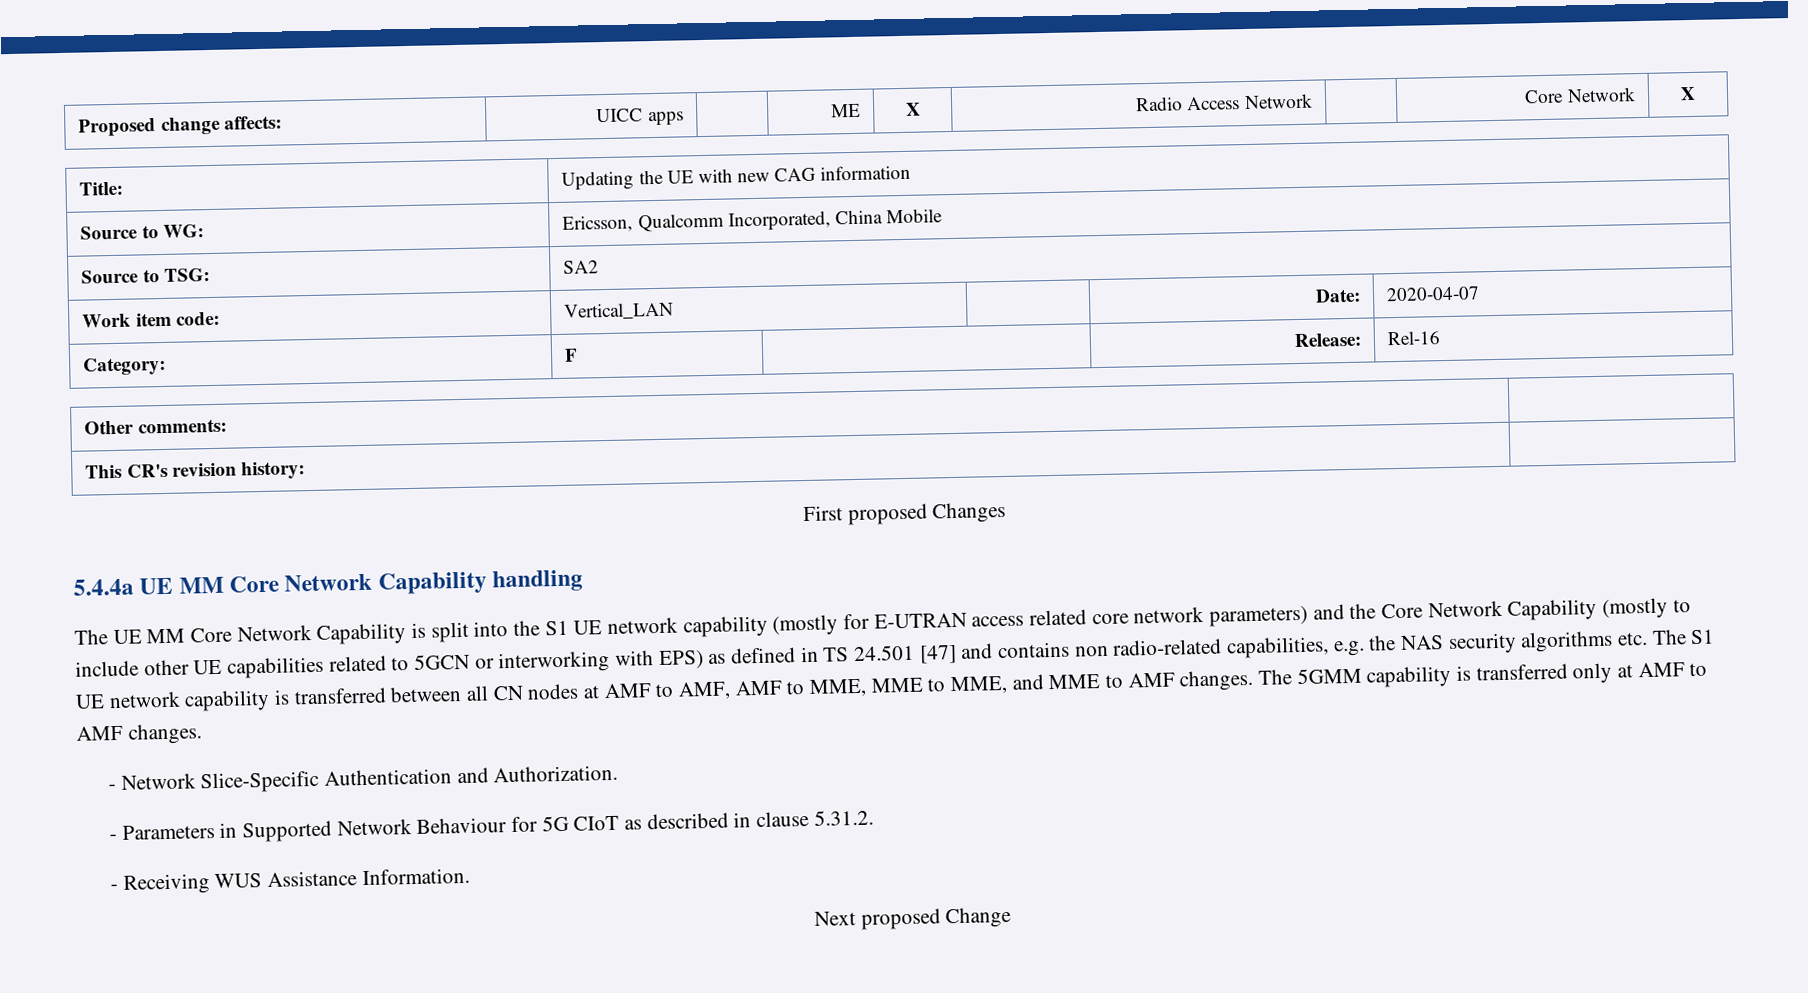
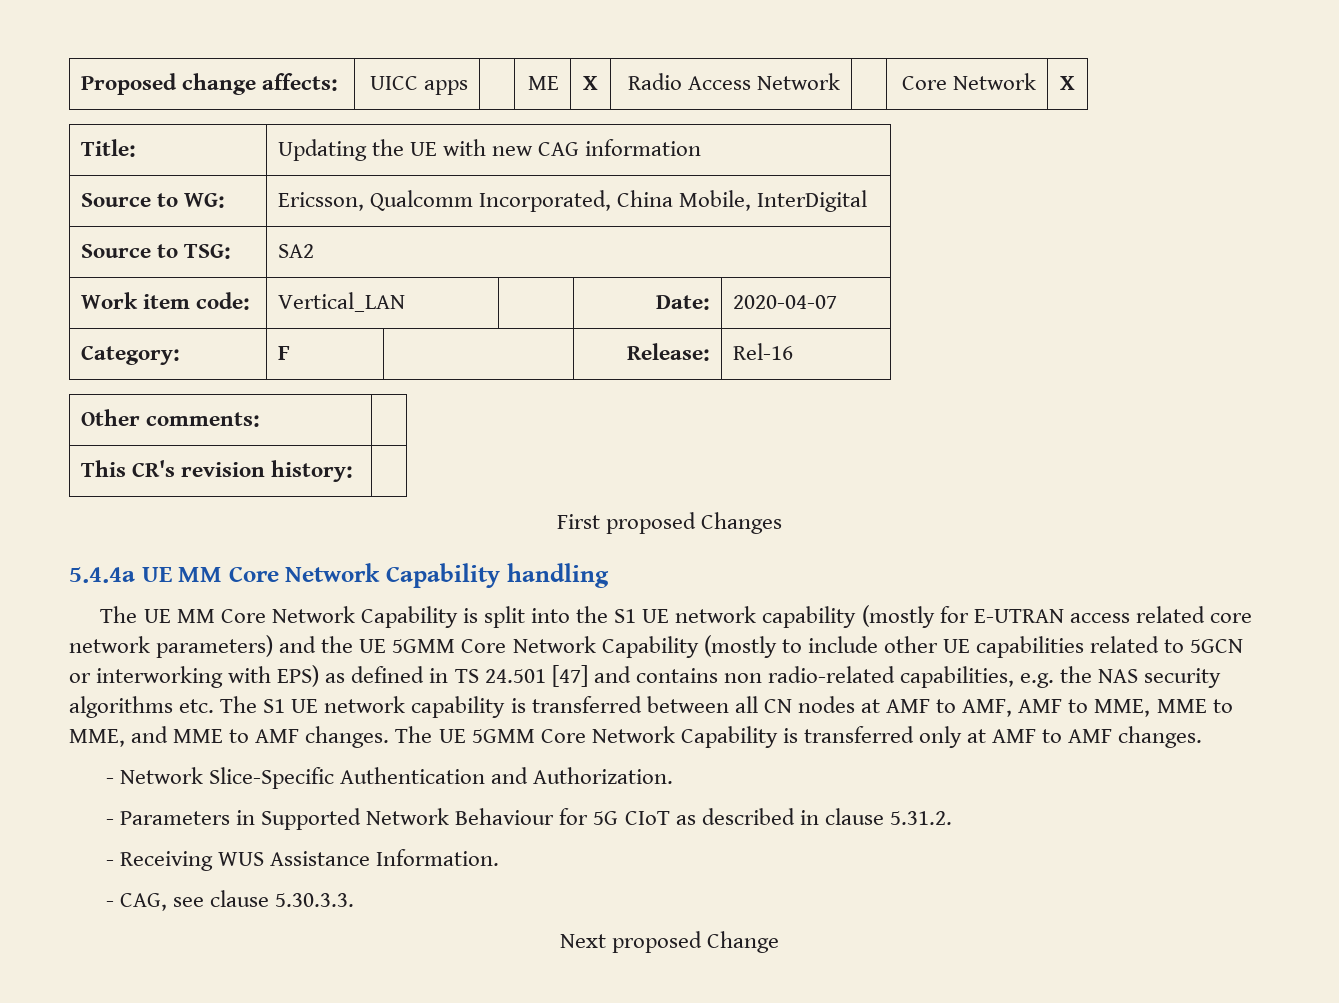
- Source to WG: | Ericsson, Qualcomm Incorporated, China Mobile
+ Source to WG: | Ericsson, Qualcomm Incorporated, China Mobile, InterDigital
- The UE MM Core Network Capability is split into the S1 UE network capability (mostly for E-UTRAN access related core network parameters) and the Core Network Capability (mostly to include other UE capabilities related to 5GCN or interworking with EPS) as defined in TS 24.501 [47] and contains non radio-related capabilities, e.g. the NAS security algorithms etc. The S1 UE network capability is transferred between all CN nodes at AMF to AMF, AMF to MME, MME to MME, and MME to AMF changes.
+ The UE MM Core Network Capability is split into the S1 UE network capability (mostly for E-UTRAN access related core network parameters) and the UE 5GMM Core Network Capability (mostly to include other UE capabilities related to 5GCN or interworking with EPS) as defined in TS 24.501 [47] and contains non radio-related capabilities, e.g. the NAS security algorithms etc. The S1 UE network capability is transferred between all CN nodes at AMF to AMF, AMF to MME, MME to MME, and MME to AMF changes.
- The 5GMM capability is transferred only at AMF to AMF changes.
+ The UE 5GMM Core Network Capability is transferred only at AMF to AMF changes.
+ - CAG, see clause 5.30.3.3.

